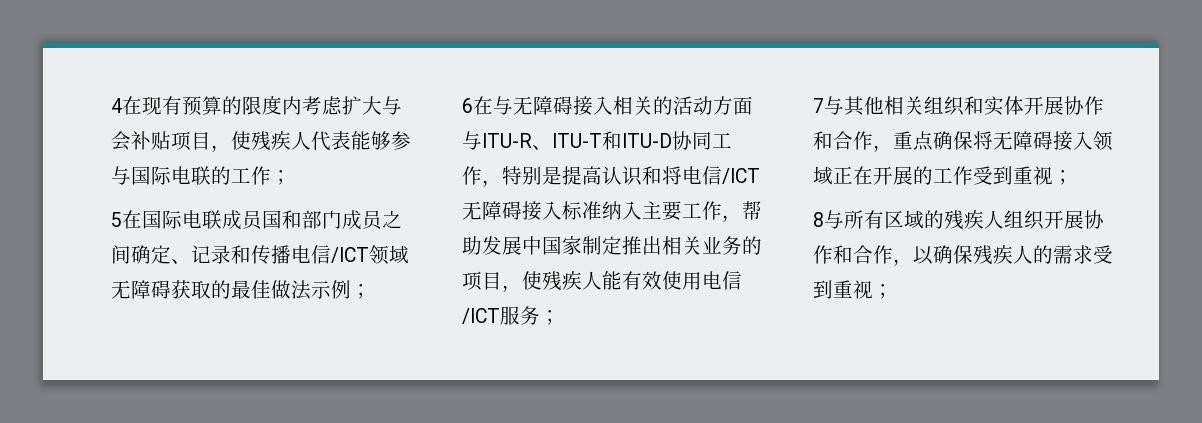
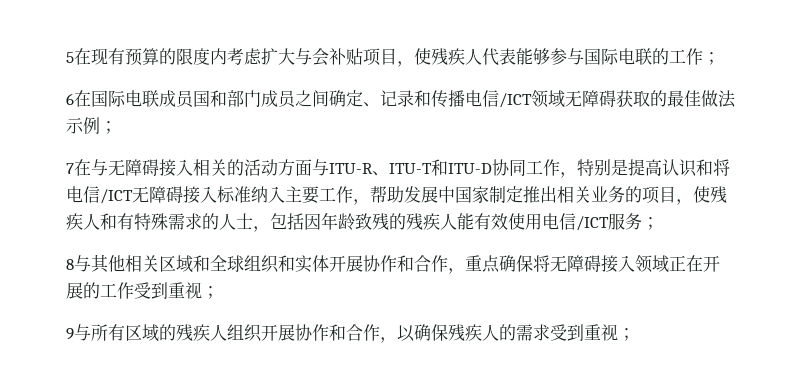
- 4在现有预算的限度内考虑扩大与会补贴项目，使残疾人代表能够参与国际电联的工作；
+ 5在现有预算的限度内考虑扩大与会补贴项目，使残疾人代表能够参与国际电联的工作；
- 5在国际电联成员国和部门成员之间确定、记录和传播电信/ICT领域无障碍获取的最佳做法示例；
+ 6在国际电联成员国和部门成员之间确定、记录和传播电信/ICT领域无障碍获取的最佳做法示例；
- 6在与无障碍接入相关的活动方面与ITU-R、ITU-T和ITU-D协同工作，特别是提高认识和将电信/ICT无障碍接入标准纳入主要工作，帮助发展中国家制定推出相关业务的项目，使残疾人能有效使用电信/ICT服务；
+ 7在与无障碍接入相关的活动方面与ITU-R、ITU-T和ITU-D协同工作，特别是提高认识和将电信/ICT无障碍接入标准纳入主要工作，帮助发展中国家制定推出相关业务的项目，使残疾人和有特殊需求的人士，包括因年龄致残的残疾人能有效使用电信/ICT服务；
- 7与其他相关组织和实体开展协作和合作，重点确保将无障碍接入领域正在开展的工作受到重视；
+ 8与其他相关区域和全球组织和实体开展协作和合作，重点确保将无障碍接入领域正在开展的工作受到重视；
- 8与所有区域的残疾人组织开展协作和合作，以确保残疾人的需求受到重视；
+ 9与所有区域的残疾人组织开展协作和合作，以确保残疾人的需求受到重视；

